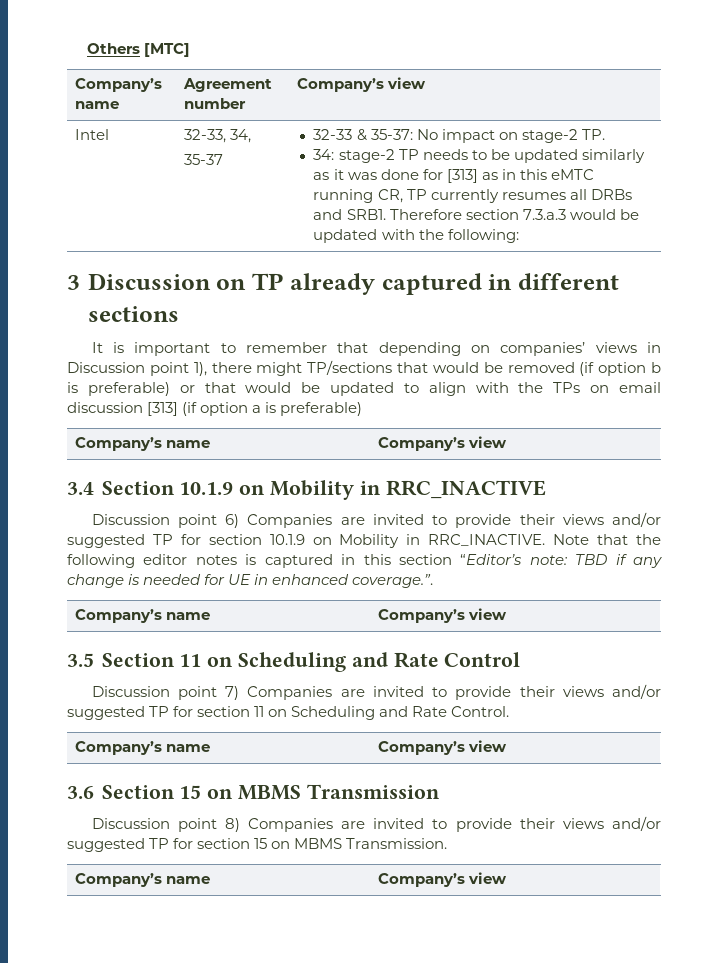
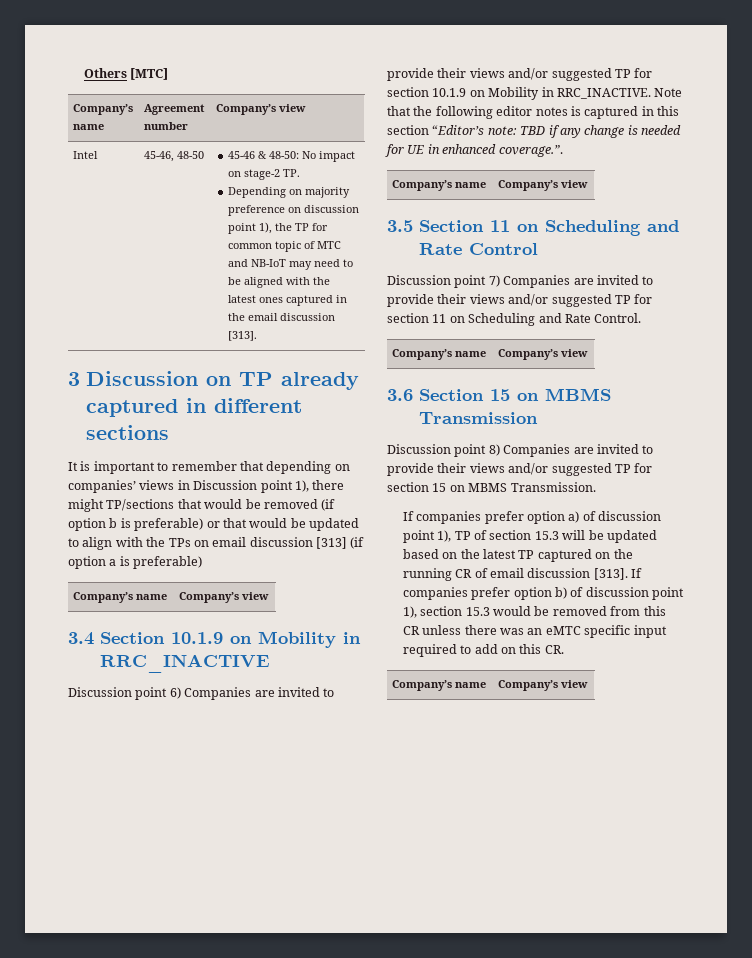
- 32-33, 34,
- 35-37 | 32-33 & 35-37: No impact on stage-2 TP.
+ 45-46, 48-50 | 45-46 & 48-50: No impact on stage-2 TP.
- 34: stage-2 TP needs to be updated similarly as it was done for [313] as in this eMTC running CR, TP currently resumes all DRBs and SRB1. Therefore section 7.3.a.3 would be updated with the following:
+ Depending on majority preference on discussion point 1), the TP for common topic of MTC and NB-IoT may need to be aligned with the latest ones captured in the email discussion [313].
+ If companies prefer option a) of discussion point 1), TP of section 15.3 will be updated based on the latest TP captured on the running CR of email discussion [313]. If companies prefer option b) of discussion point 1), section 15.3 would be removed from this CR unless there was an eMTC specific input required to add on this CR.

